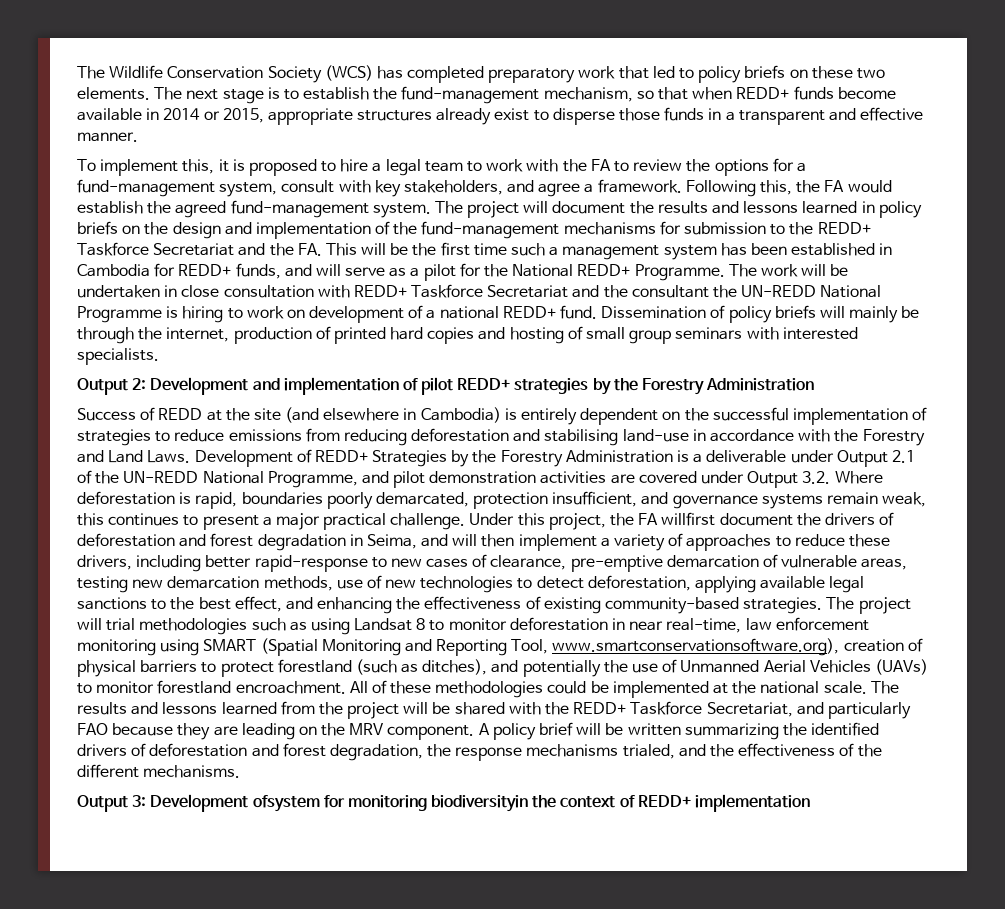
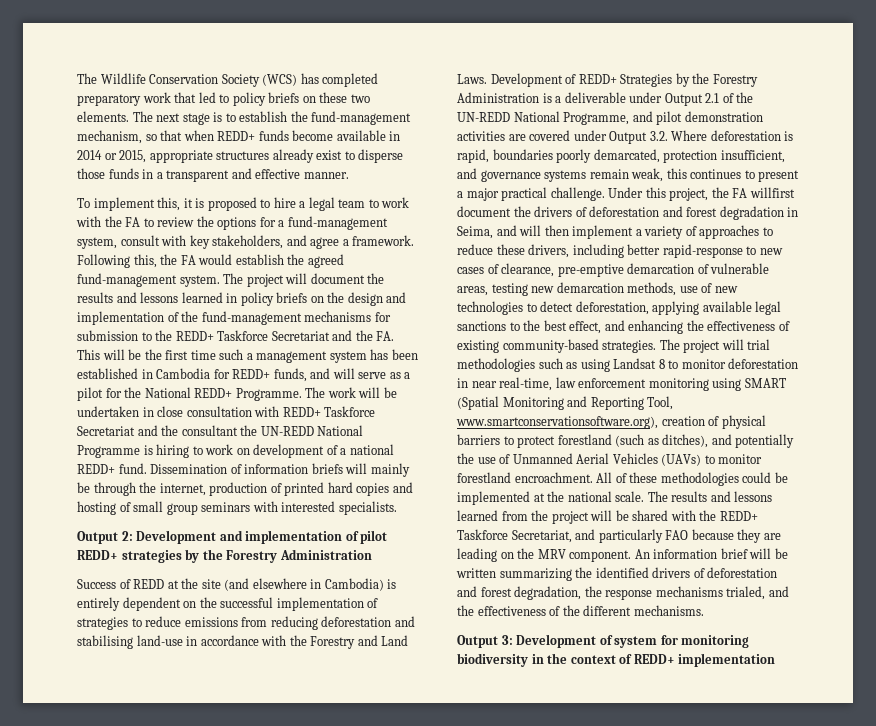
- Dissemination of policy briefs will mainly be through the internet, production of printed hard copies and hosting of small group seminars with interested specialists.
+ Dissemination of information briefs will mainly be through the internet, production of printed hard copies and hosting of small group seminars with interested specialists.
- A policy brief will be written summarizing the identified drivers of deforestation and forest degradation, the response mechanisms trialed, and the effectiveness of the different mechanisms.
+ An information brief will be written summarizing the identified drivers of deforestation and forest degradation, the response mechanisms trialed, and the effectiveness of the different mechanisms.
- Output 3: Development ofsystem for monitoring biodiversityin the context of REDD+ implementation
+ Output 3: Development of system for monitoring biodiversity in the context of REDD+ implementation

